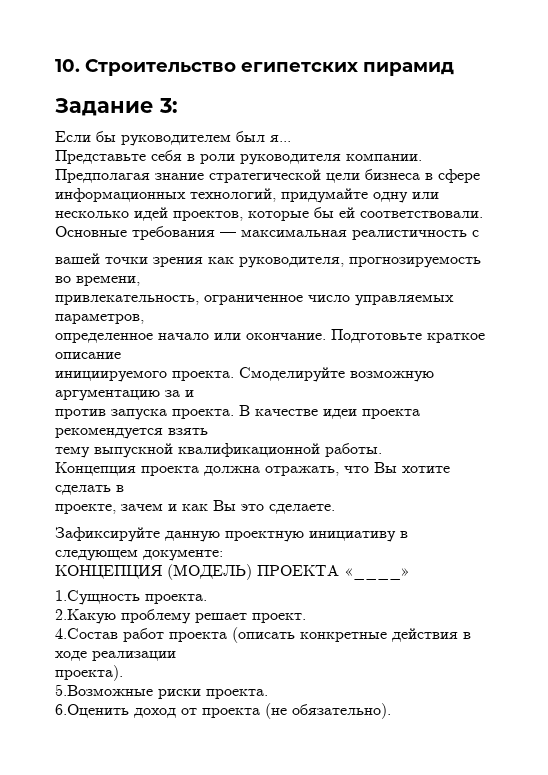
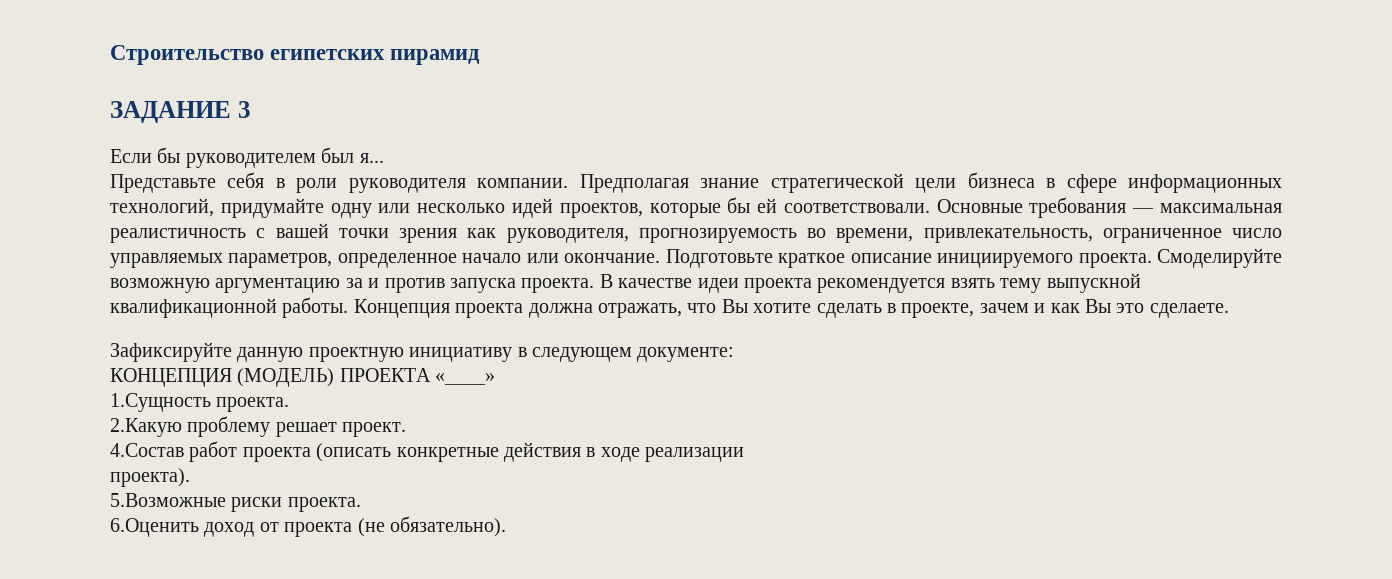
- 10. Строительство египетских пирамид
+ Строительство египетских пирамид
- Задание 3:
+ ЗАДАНИЕ 3
- Основные требования — максимальная реалистичность с
- вашей точки зрения как руководителя, прогнозируемость во времени,
- привлекательность, ограниченное число управляемых параметров,
- определенное начало или окончание.
+ Основные требования — максимальная реалистичность с вашей точки зрения как руководителя, прогнозируемость во времени, привлекательность, ограниченное число управляемых параметров, определенное начало или окончание.
- Подготовьте краткое описание
- инициируемого проекта.
+ Подготовьте краткое описание инициируемого проекта.
- Смоделируйте возможную аргументацию за и
- против запуска проекта.
+ Смоделируйте возможную аргументацию за и против запуска проекта.
- В качестве идеи проекта рекомендуется взять
- тему выпускной квалификационной работы.
- Концепция проекта должна отражать, что Вы хотите сделать в
- проекте, зачем и как Вы это сделаете.
+ В качестве идеи проекта рекомендуется взять тему выпускной квалификационной работы. Концепция проекта должна отражать, что Вы хотите сделать в проекте, зачем и как Вы это сделаете.

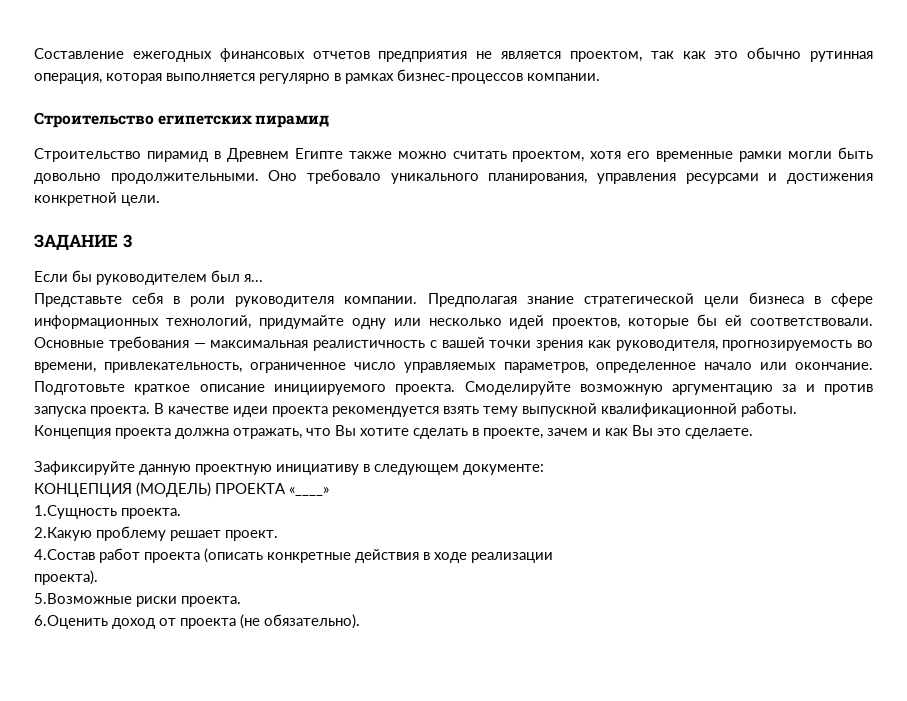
+ Составление ежегодных финансовых отчетов предприятия не является проектом, так как это обычно рутинная операция, которая выполняется регулярно в рамках бизнес-процессов компании.
  Строительство египетских пирамид
+ Строительство пирамид в Древнем Египте также можно считать проектом, хотя его временные рамки могли быть довольно продолжительными. Оно требовало уникального планирования, управления ресурсами и достижения конкретной цели.

